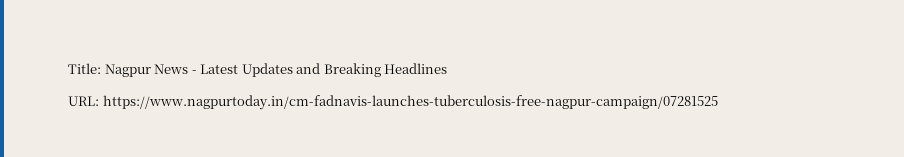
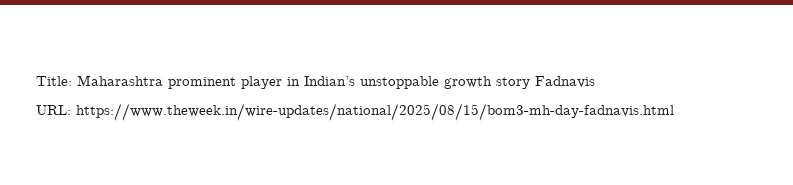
- Title: Nagpur News - Latest Updates and Breaking Headlines
+ Title: Maharashtra prominent player in Indian’s unstoppable growth story Fadnavis
- URL: https://www.nagpurtoday.in/cm-fadnavis-launches-tuberculosis-free-nagpur-campaign/07281525
+ URL: https://www.theweek.in/wire-updates/national/2025/08/15/bom3-mh-day-fadnavis.html

